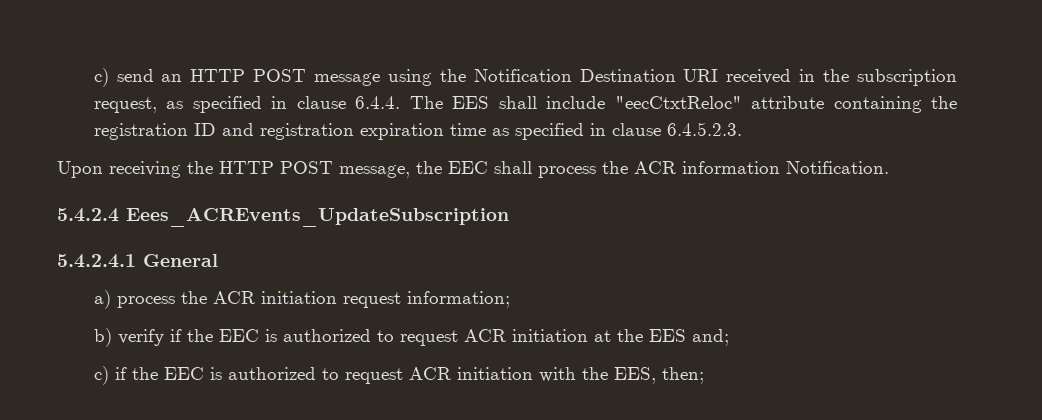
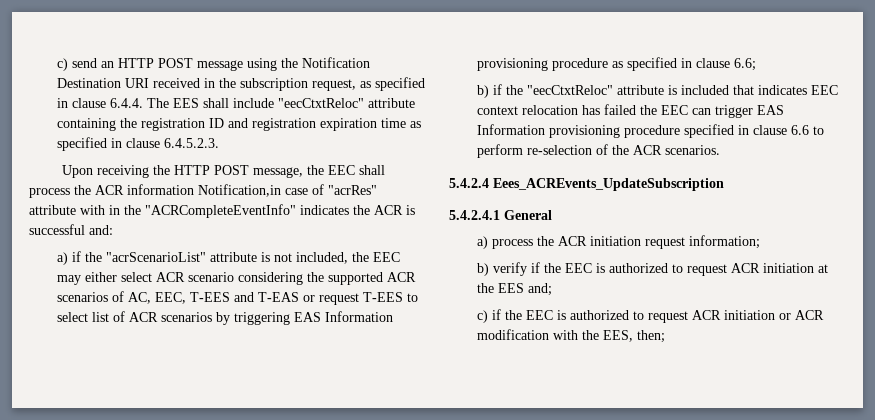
- Upon receiving the HTTP POST message, the EEC shall process the ACR information Notification.
+ Upon receiving the HTTP POST message, the EEC shall process the ACR information Notification,in case of "acrRes" attribute with in the "ACRCompleteEventInfo" indicates the ACR is successful and:
+ a) if the "acrScenarioList" attribute is not included, the EEC may either select ACR scenario considering the supported ACR scenarios of AC, EEC, T-EES and T-EAS or request T-EES to select list of ACR scenarios by triggering EAS Information provisioning procedure as specified in clause 6.6;
+ b) if the "eecCtxtReloc" attribute is included that indicates EEC context relocation has failed the EEC can trigger EAS Information provisioning procedure specified in clause 6.6 to perform re-selection of the ACR scenarios.
- c) if the EEC is authorized to request ACR initiation with the EES, then;
+ c) if the EEC is authorized to request ACR initiation or ACR modification with the EES, then;

